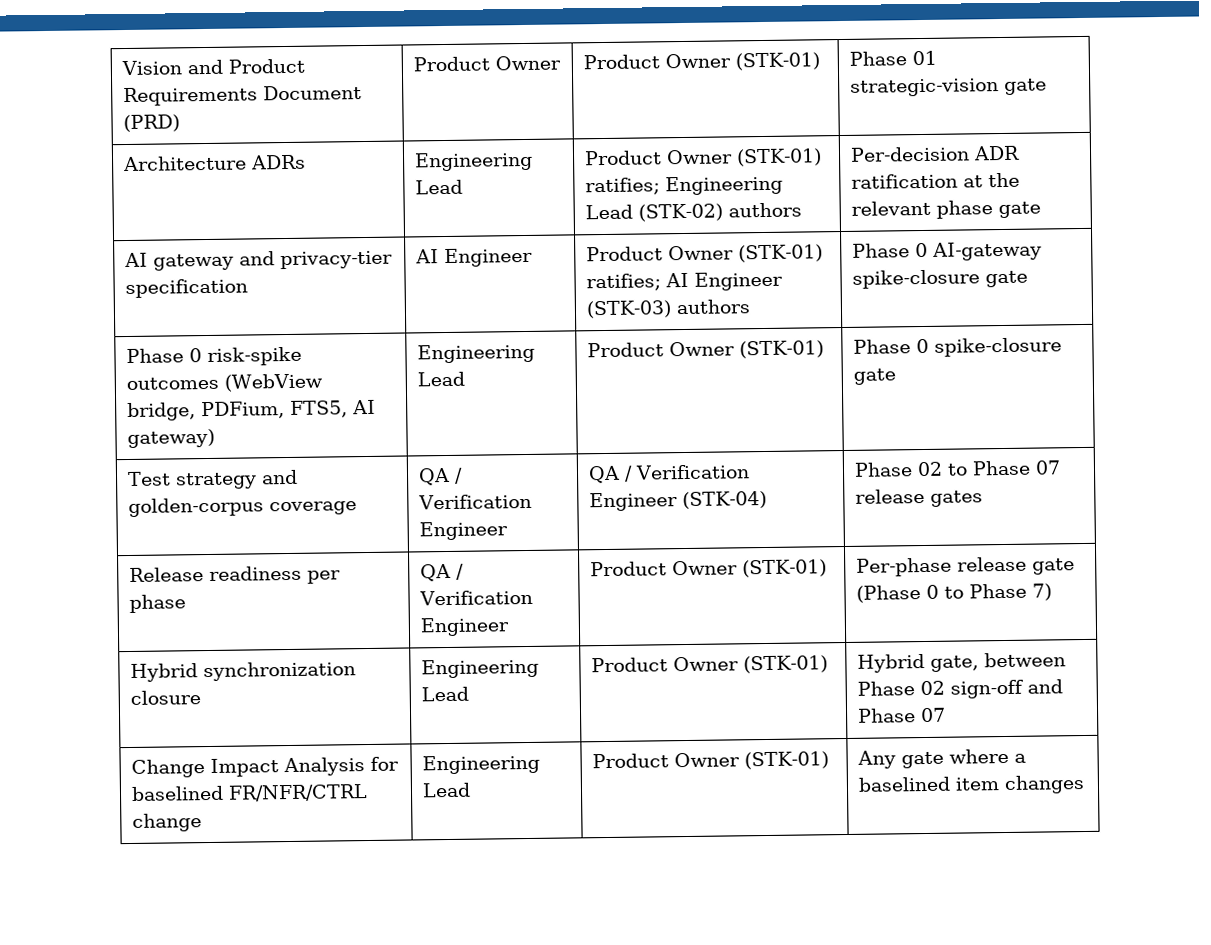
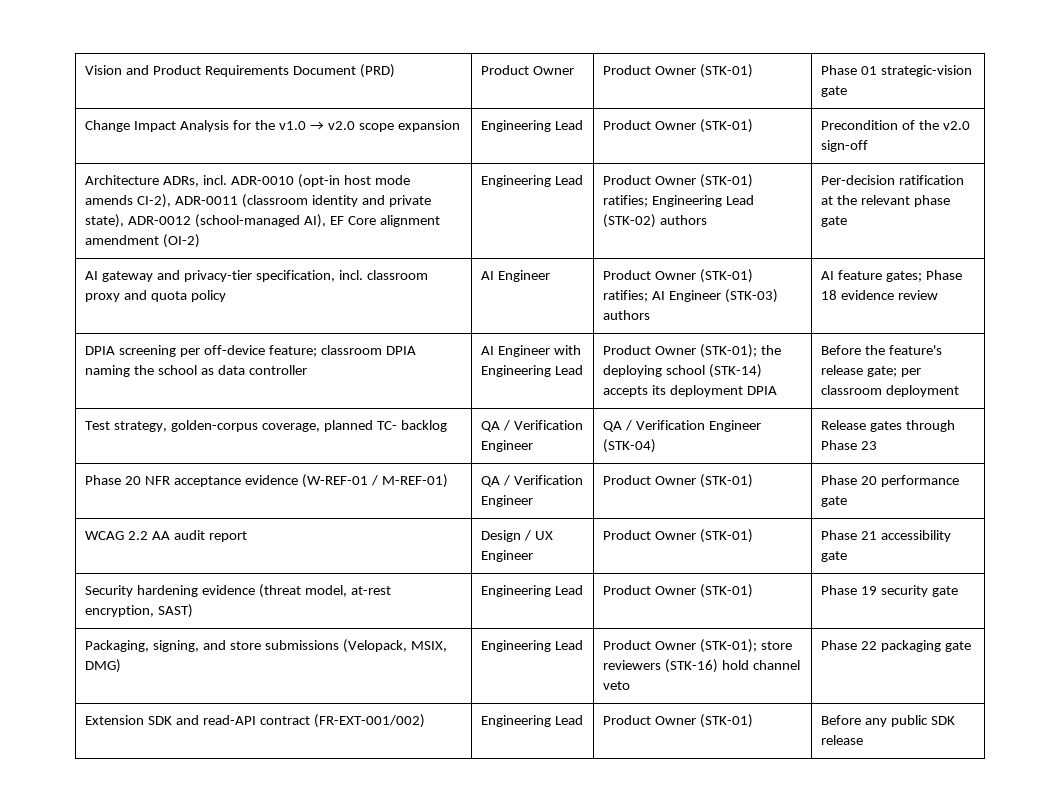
- Architecture ADRs | Engineering Lead | Product Owner (STK-01) ratifies; Engineering Lead (STK-02) authors | Per-decision ADR ratification at the relevant phase gate
+ Change Impact Analysis for the v1.0 → v2.0 scope expansion | Engineering Lead | Product Owner (STK-01) | Precondition of the v2.0 sign-off
+ Architecture ADRs, incl. ADR-0010 (opt-in host mode amends CI-2), ADR-0011 (classroom identity and private state), ADR-0012 (school-managed AI), EF Core alignment amendment (OI-2) | Engineering Lead | Product Owner (STK-01) ratifies; Engineering Lead (STK-02) authors | Per-decision ratification at the relevant phase gate
- AI gateway and privacy-tier specification | AI Engineer | Product Owner (STK-01) ratifies; AI Engineer (STK-03) authors | Phase 0 AI-gateway spike-closure gate
- Phase 0 risk-spike outcomes (WebView bridge, PDFium, FTS5, AI gateway) | Engineering Lead | Product Owner (STK-01) | Phase 0 spike-closure gate
- Test strategy and golden-corpus coverage | QA / Verification Engineer | QA / Verification Engineer (STK-04) | Phase 02 to Phase 07 release gates
- Release readiness per phase | QA / Verification Engineer | Product Owner (STK-01) | Per-phase release gate (Phase 0 to Phase 7)
- Hybrid synchronization closure | Engineering Lead | Product Owner (STK-01) | Hybrid gate, between Phase 02 sign-off and Phase 07
- Change Impact Analysis for baselined FR/NFR/CTRL change | Engineering Lead | Product Owner (STK-01) | Any gate where a baselined item changes
+ AI gateway and privacy-tier specification, incl. classroom proxy and quota policy | AI Engineer | Product Owner (STK-01) ratifies; AI Engineer (STK-03) authors | AI feature gates; Phase 18 evidence review
+ DPIA screening per off-device feature; classroom DPIA naming the school as data controller | AI Engineer with Engineering Lead | Product Owner (STK-01); the deploying school (STK-14) accepts its deployment DPIA | Before the feature's release gate; per classroom deployment
+ Test strategy, golden-corpus coverage, planned TC- backlog | QA / Verification Engineer | QA / Verification Engineer (STK-04) | Release gates through Phase 23
+ Phase 20 NFR acceptance evidence (W-REF-01 / M-REF-01) | QA / Verification Engineer | Product Owner (STK-01) | Phase 20 performance gate
+ WCAG 2.2 AA audit report | Design / UX Engineer | Product Owner (STK-01) | Phase 21 accessibility gate
+ Security hardening evidence (threat model, at-rest encryption, SAST) | Engineering Lead | Product Owner (STK-01) | Phase 19 security gate
+ Packaging, signing, and store submissions (Velopack, MSIX, DMG) | Engineering Lead | Product Owner (STK-01); store reviewers (STK-16) hold channel veto | Phase 22 packaging gate
+ Extension SDK and read-API contract (FR-EXT-001/002) | Engineering Lead | Product Owner (STK-01) | Before any public SDK release

